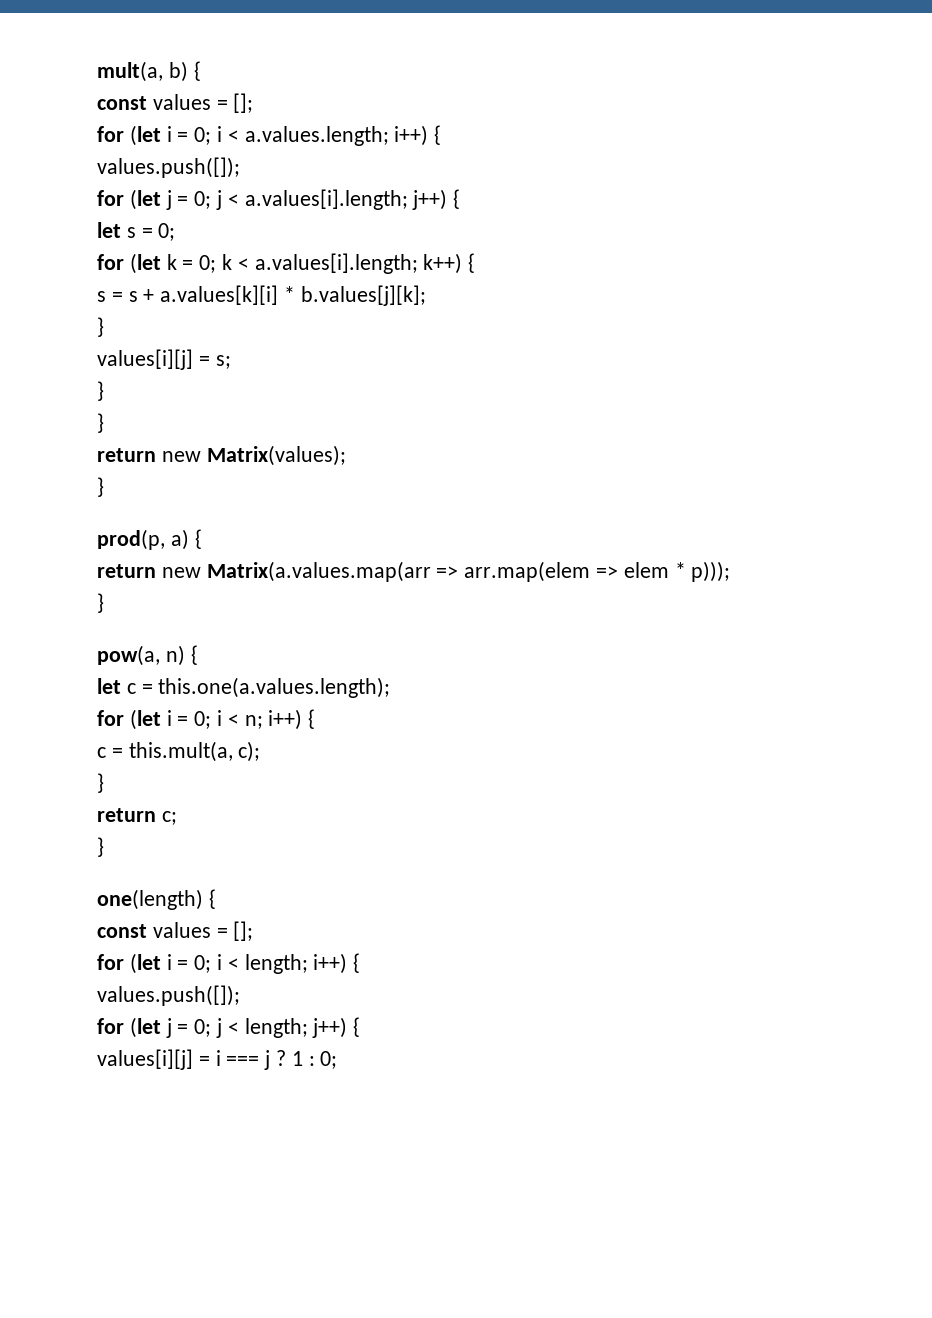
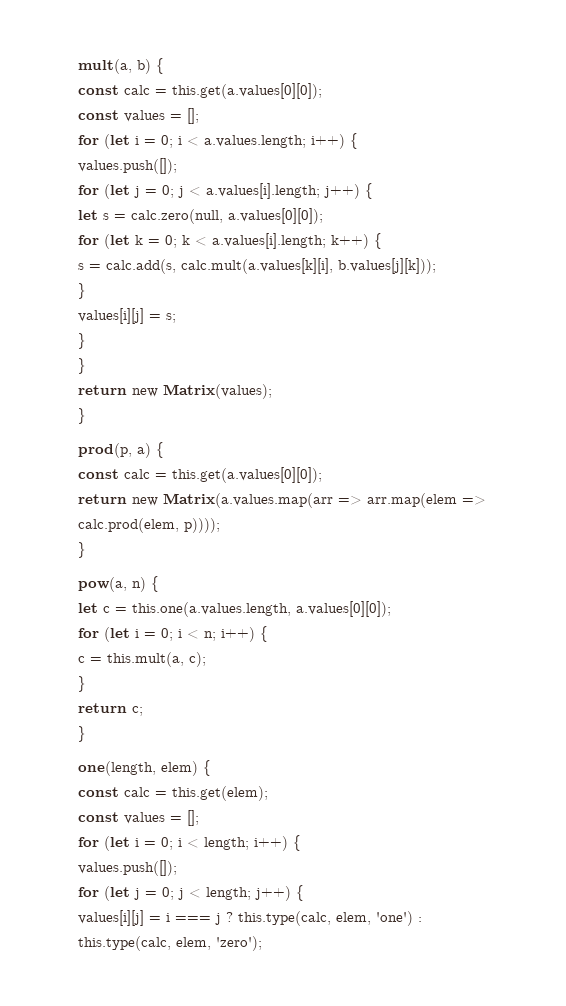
  mult(a, b) {
+ const calc = this.get(a.values[0][0]);
- let s = 0;
+ let s = calc.zero(null, a.values[0][0]);
- s = s + a.values[k][i] * b.values[j][k];
+ s = calc.add(s, calc.mult(a.values[k][i], b.values[j][k]));
  prod(p, a) {
+ const calc = this.get(a.values[0][0]);
- return new Matrix(a.values.map(arr => arr.map(elem => elem * p)));
+ return new Matrix(a.values.map(arr => arr.map(elem => calc.prod(elem, p))));
- let c = this.one(a.values.length);
+ let c = this.one(a.values.length, a.values[0][0]);
- one(length) {
+ one(length, elem) {
+ const calc = this.get(elem);
- values[i][j] = i === j ? 1 : 0;
+ values[i][j] = i === j ? this.type(calc, elem, 'one') : this.type(calc, elem, 'zero');

